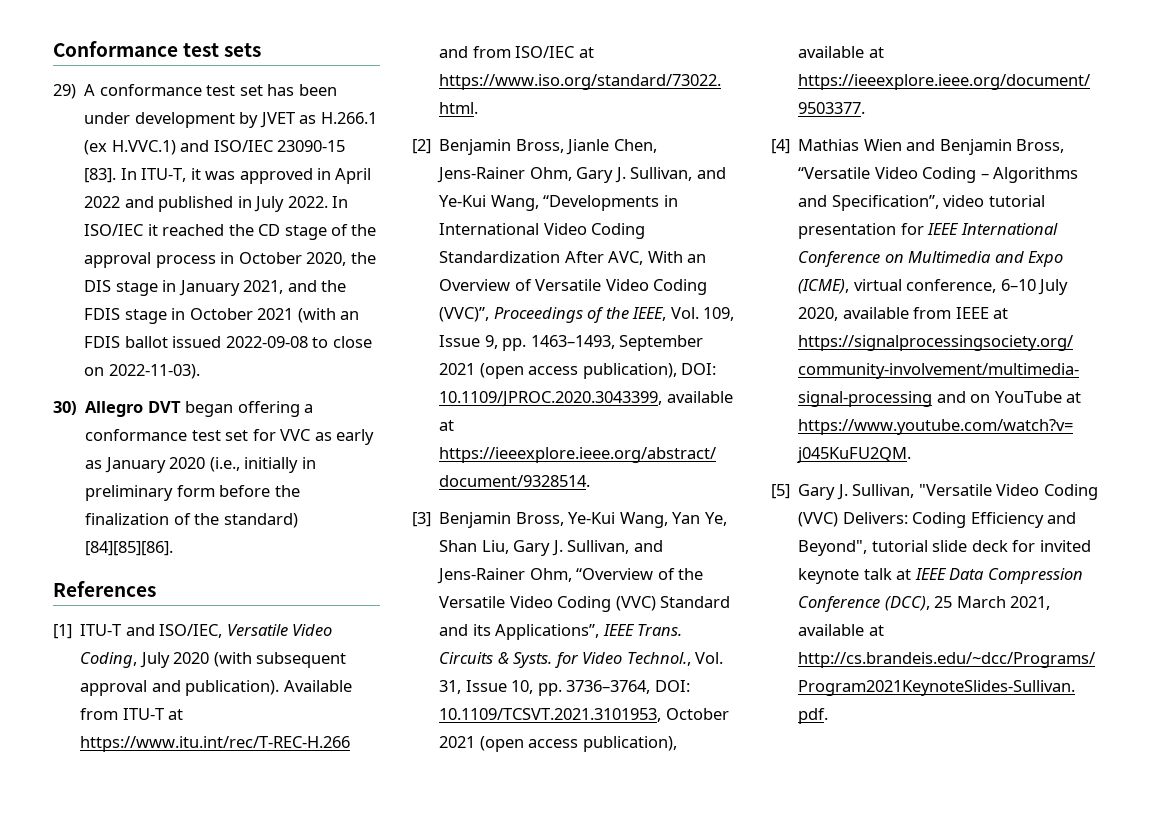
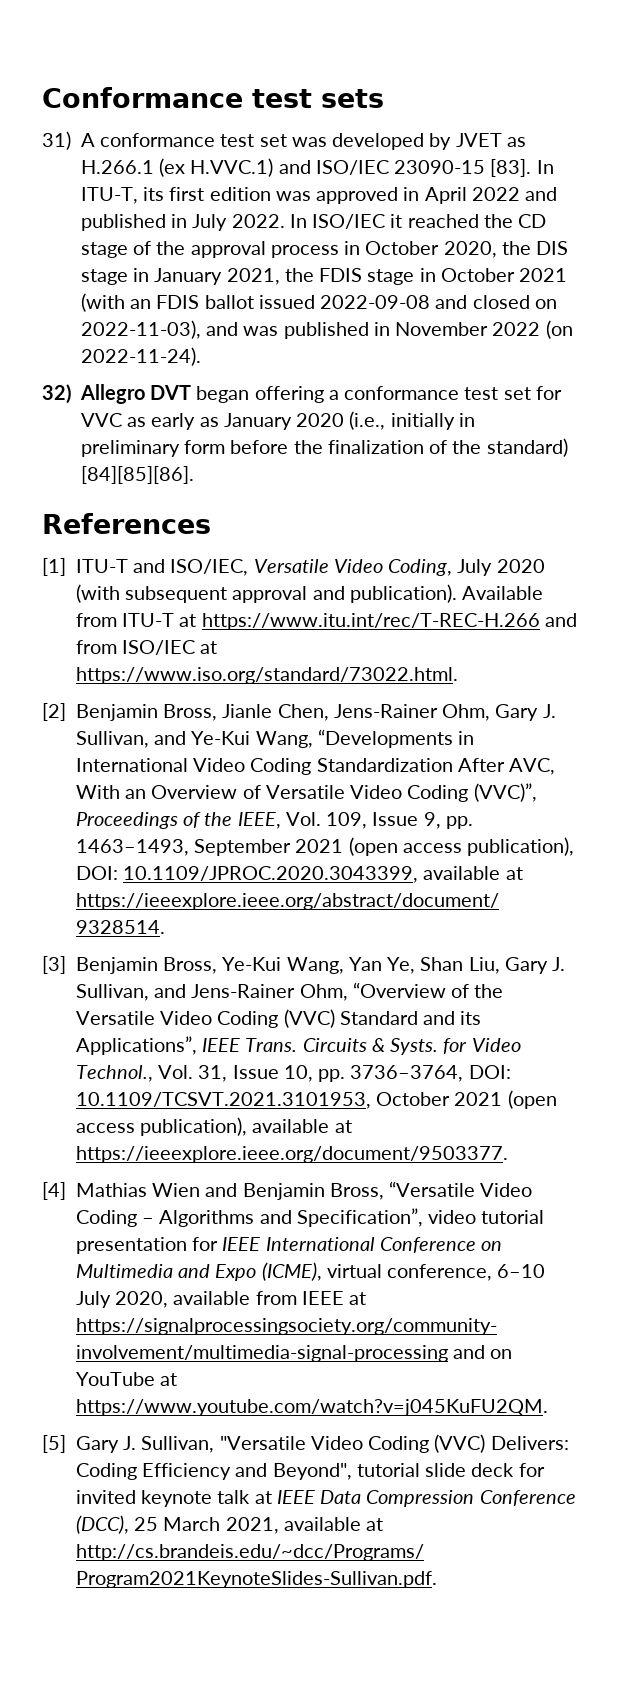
- 29) A conformance test set has been under development by JVET as H.266.1 (ex H.VVC.1) and ISO/IEC 23090-15 [83].
+ 31) A conformance test set was developed by JVET as H.266.1 (ex H.VVC.1) and ISO/IEC 23090-15 [83].
- In ITU-T, it was approved in April 2022 and published in July 2022.
+ In ITU-T, its first edition was approved in April 2022 and published in July 2022.
- In ISO/IEC it reached the CD stage of the approval process in October 2020, the DIS stage in January 2021, and the FDIS stage in October 2021 (with an FDIS ballot issued 2022-09-08 to close on 2022-11-03).
- 30) Allegro DVT began offering a conformance test set for VVC as early as January 2020 (i.e., initially in preliminary form before the finalization of the standard) [84][85][86].
+ In ISO/IEC it reached the CD stage of the approval process in October 2020, the DIS stage in January 2021, the FDIS stage in October 2021 (with an FDIS ballot issued 2022-09-08 and closed on 2022-11-03), and was published in November 2022 (on 2022-11-24).
+ 32) Allegro DVT began offering a conformance test set for VVC as early as January 2020 (i.e., initially in preliminary form before the finalization of the standard) [84][85][86].

